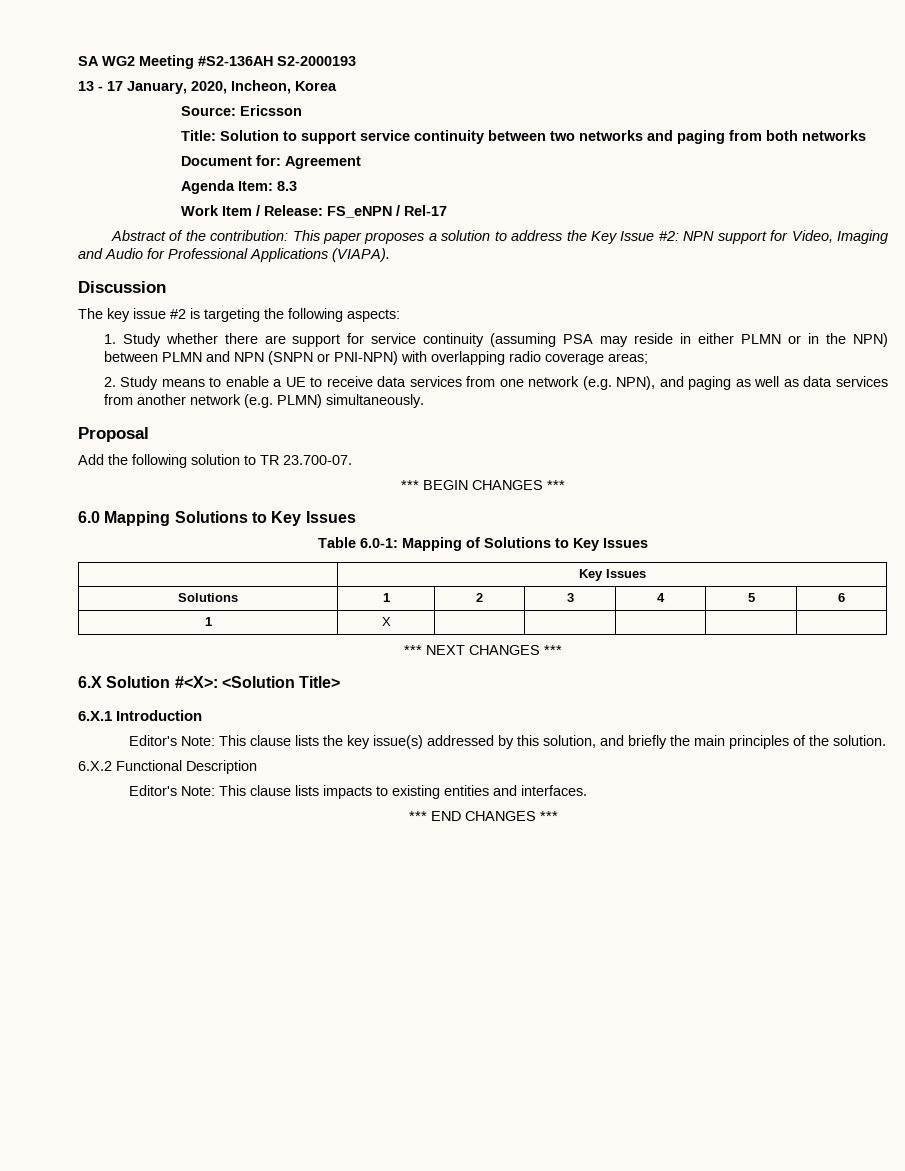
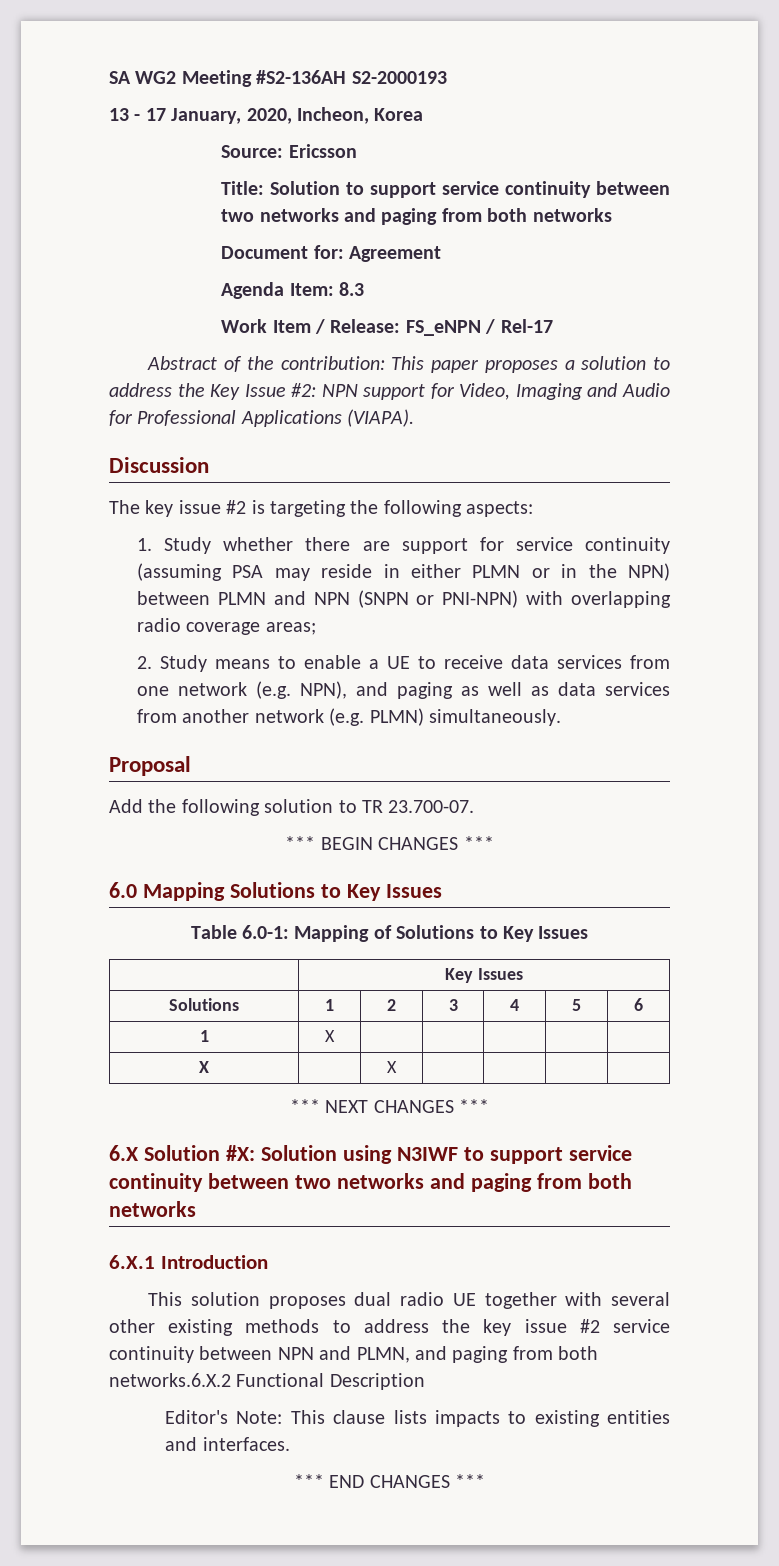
+ X | | X | | | |
- 6.X Solution #<X>: <Solution Title>
+ 6.X Solution #X: Solution using N3IWF to support service continuity between two networks and paging from both networks
  6.X.1 Introduction
- Editor's Note: This clause lists the key issue(s) addressed by this solution, and briefly the main principles of the solution.
- 6.X.2 Functional Description
+ This solution proposes dual radio UE together with several other existing methods to address the key issue #2 service continuity between NPN and PLMN, and paging from both networks.6.X.2 Functional Description

